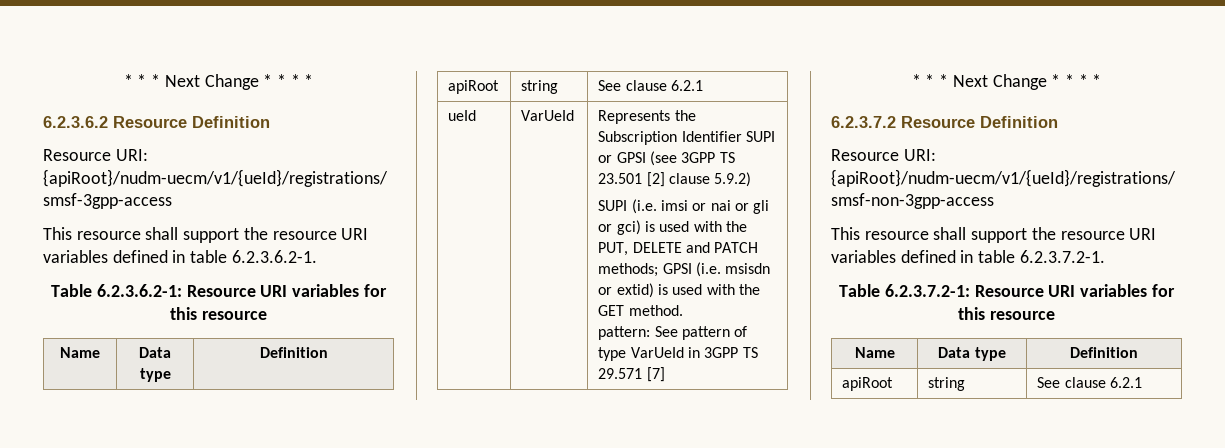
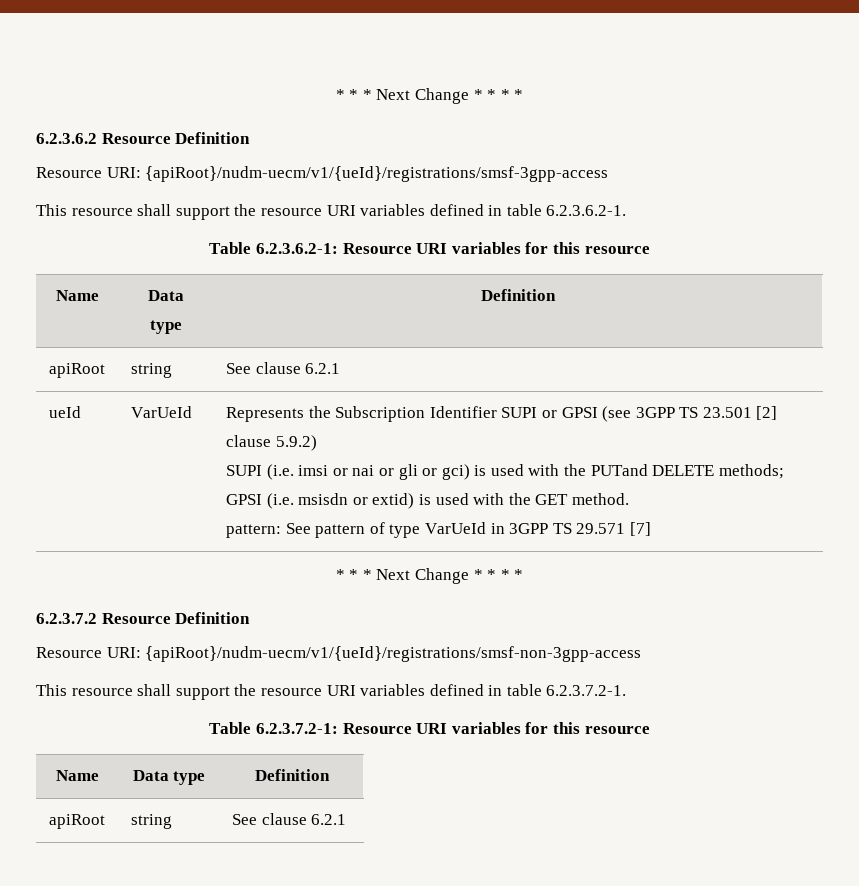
- SUPI (i.e. imsi or nai or gli or gci) is used with the PUT, DELETE and PATCH methods; GPSI (i.e. msisdn or extid) is used with the GET method.
+ SUPI (i.e. imsi or nai or gli or gci) is used with the PUTand DELETE methods; GPSI (i.e. msisdn or extid) is used with the GET method.

